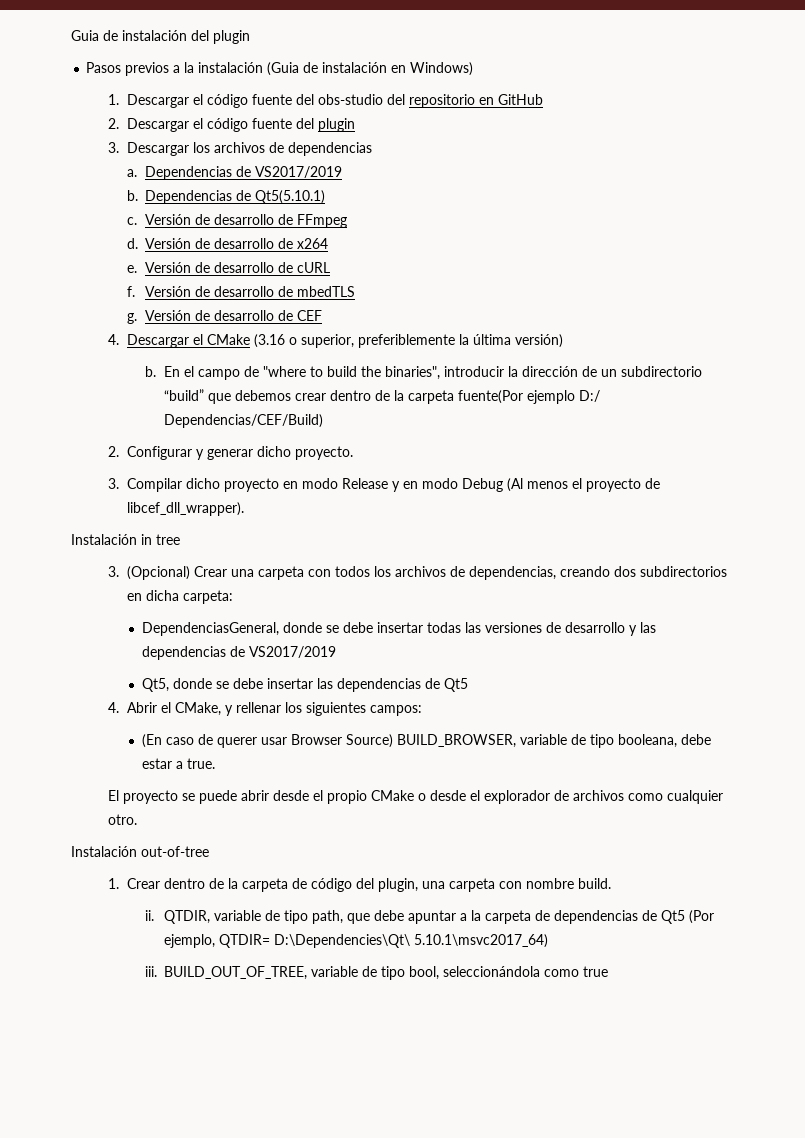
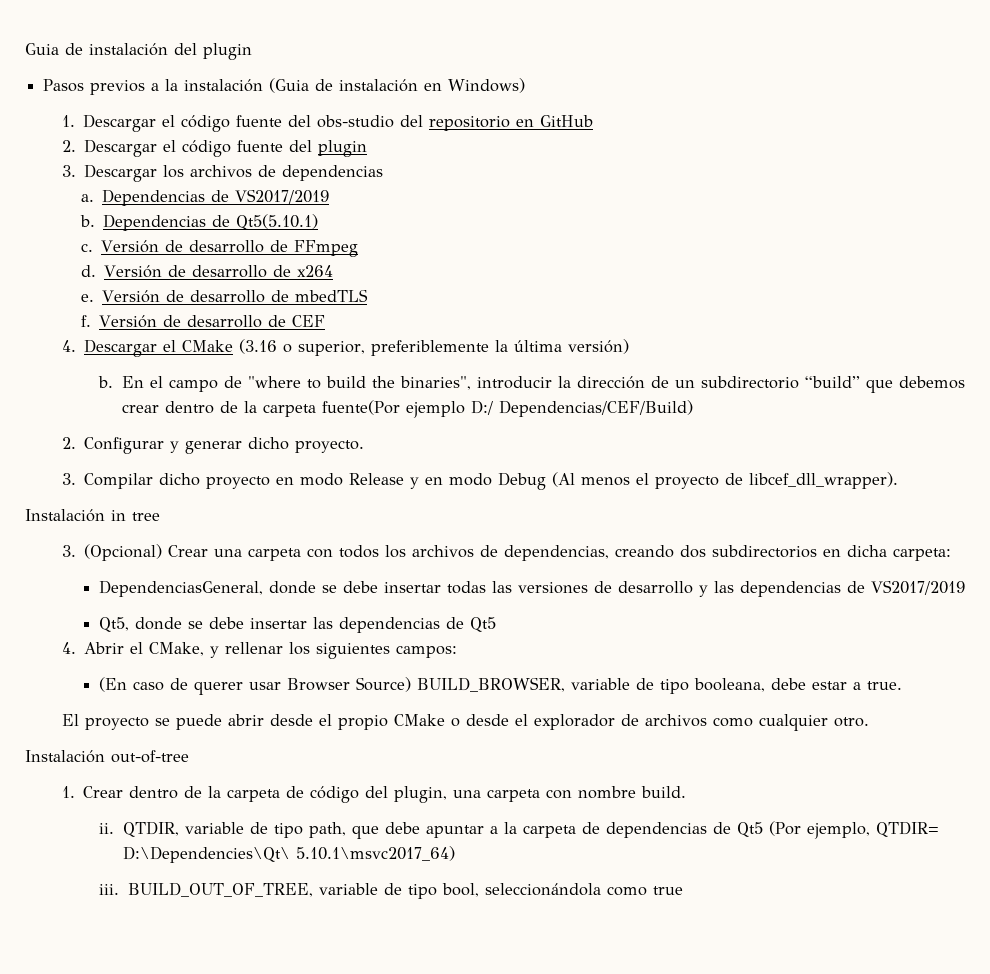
- Versión de desarrollo de cURL
- f. Versión de desarrollo de mbedTLS
+ Versión de desarrollo de mbedTLS
- g.
+ f.

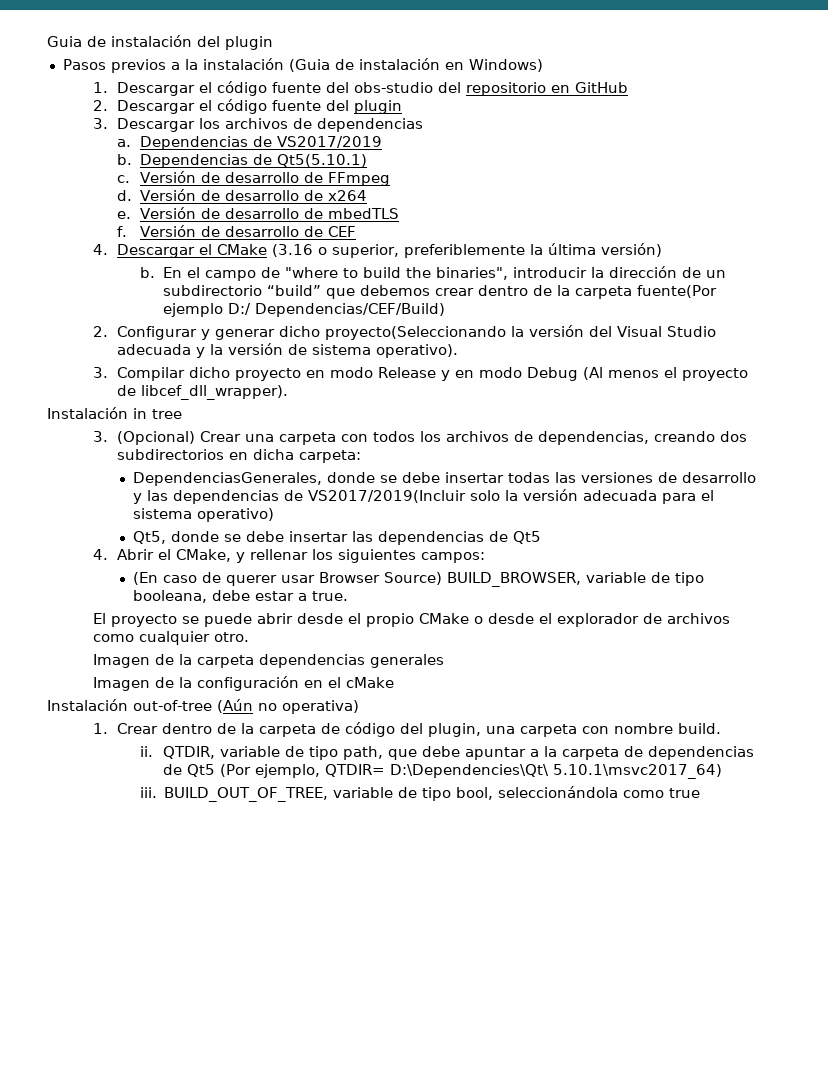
- 2. Configurar y generar dicho proyecto.
+ 2. Configurar y generar dicho proyecto(Seleccionando la versión del Visual Studio adecuada y la versión de sistema operativo).
- DependenciasGeneral, donde se debe insertar todas las versiones de desarrollo y las dependencias de VS2017/2019
+ DependenciasGenerales, donde se debe insertar todas las versiones de desarrollo y las dependencias de VS2017/2019(Incluir solo la versión adecuada para el sistema operativo)
+ Imagen de la carpeta dependencias generales
+ Imagen de la configuración en el cMake
- Instalación out-of-tree
+ Instalación out-of-tree (Aún no operativa)

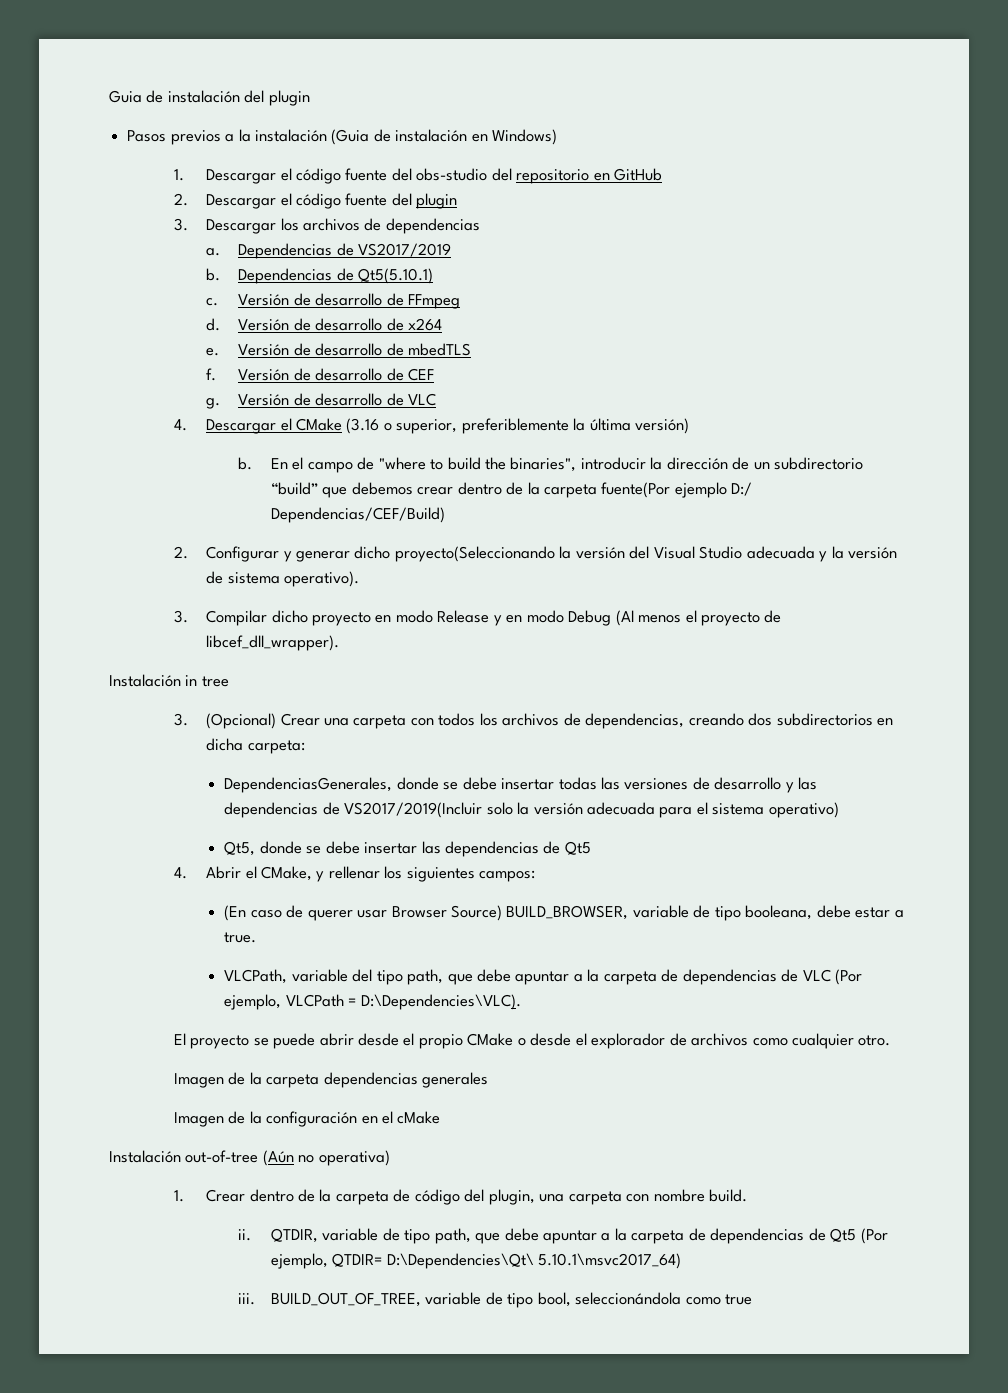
+ g. Versión de desarrollo de VLC
+ VLCPath, variable del tipo path, que debe apuntar a la carpeta de dependencias de VLC (Por ejemplo, VLCPath = D:\Dependencies\VLC).

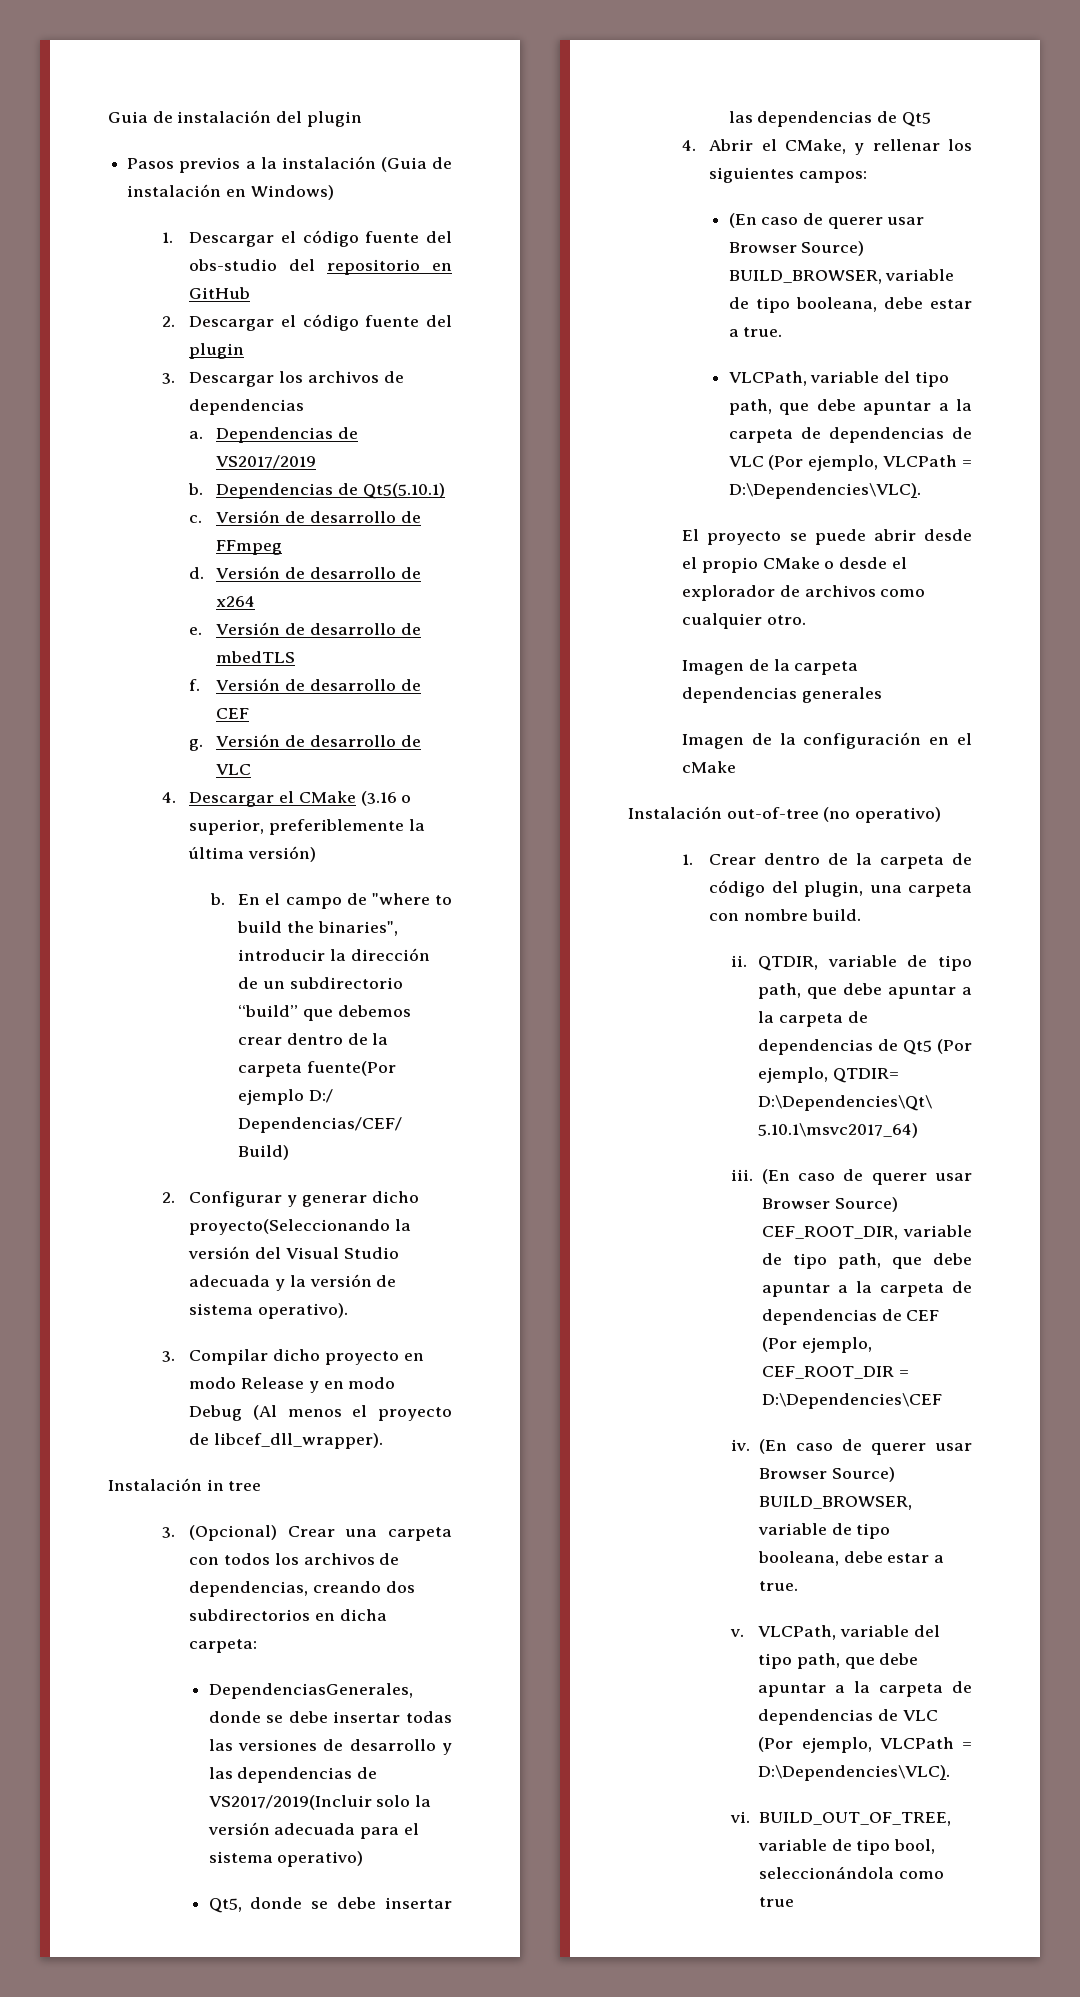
- Instalación out-of-tree (Aún no operativa)
+ Instalación out-of-tree (no operativo)
+ (En caso de querer usar Browser Source) CEF_ROOT_DIR, variable de tipo path, que debe apuntar a la carpeta de dependencias de CEF (Por ejemplo, CEF_ROOT_DIR = D:\Dependencies\CEF
+ iv. (En caso de querer usar Browser Source) BUILD_BROWSER, variable de tipo booleana, debe estar a true.
+ v. VLCPath, variable del tipo path, que debe apuntar a la carpeta de dependencias de VLC (Por ejemplo, VLCPath = D:\Dependencies\VLC).
+ vi.

